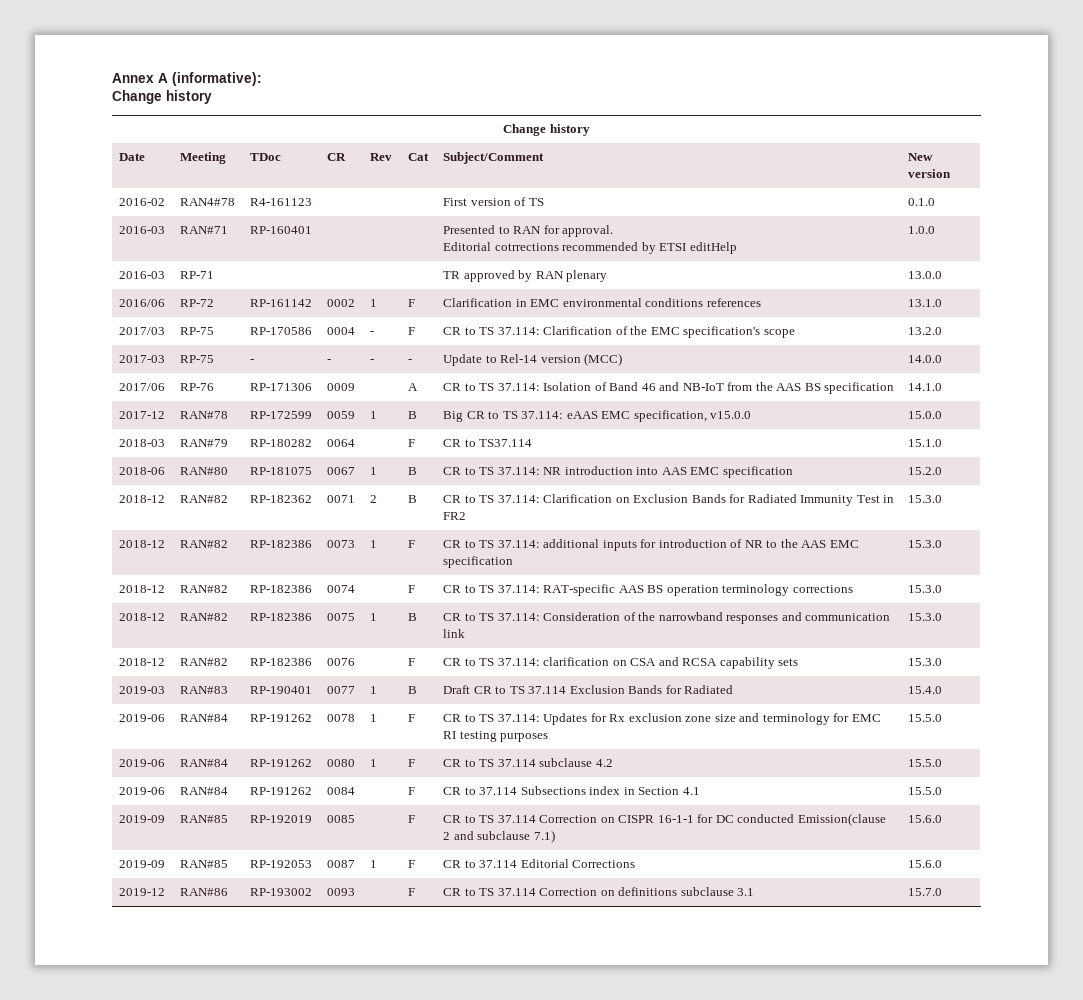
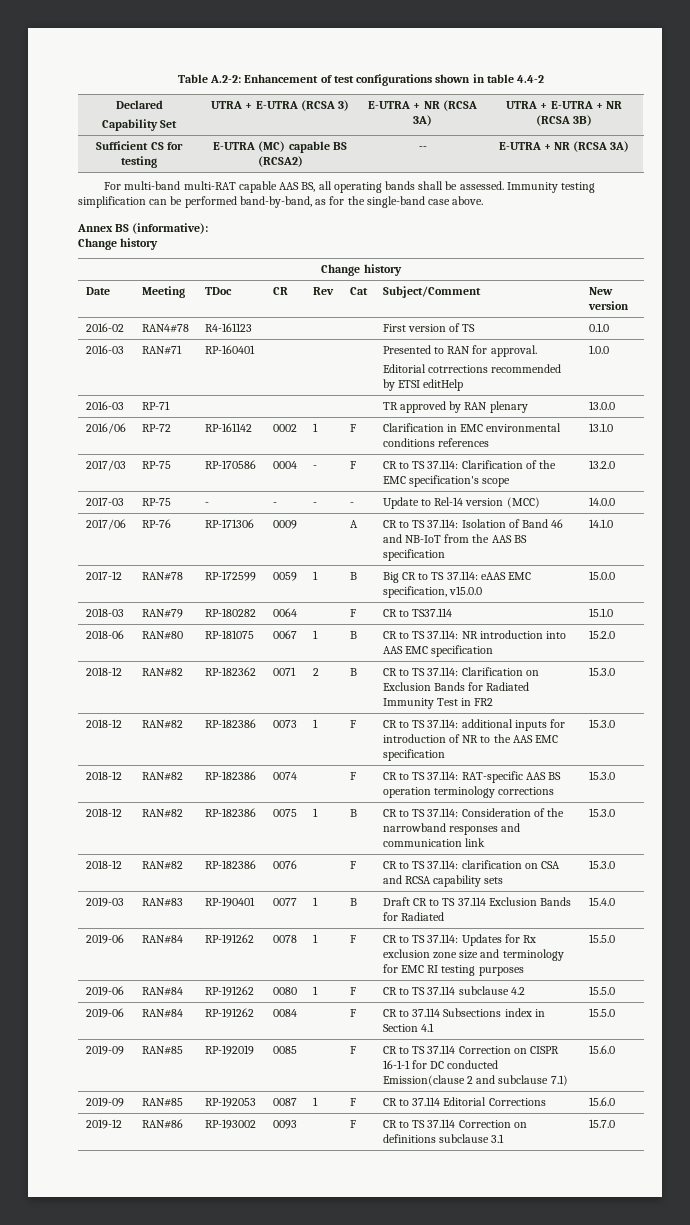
- Annex A (informative):
+ Table A.2-2: Enhancement of test configurations shown in table 4.4-2
+ Declared
+ Capability Set | UTRA + E-UTRA (RCSA 3) | E-UTRA + NR (RCSA 3A) | UTRA + E-UTRA + NR (RCSA 3B)
+ Sufficient CS for testing | E-UTRA (MC) capable BS (RCSA2) | -- | E-UTRA + NR (RCSA 3A)
+ For multi-band multi-RAT capable AAS BS, all operating bands shall be assessed. Immunity testing simplification can be performed band-by-band, as for the single-band case above.
+ Annex BS (informative):

